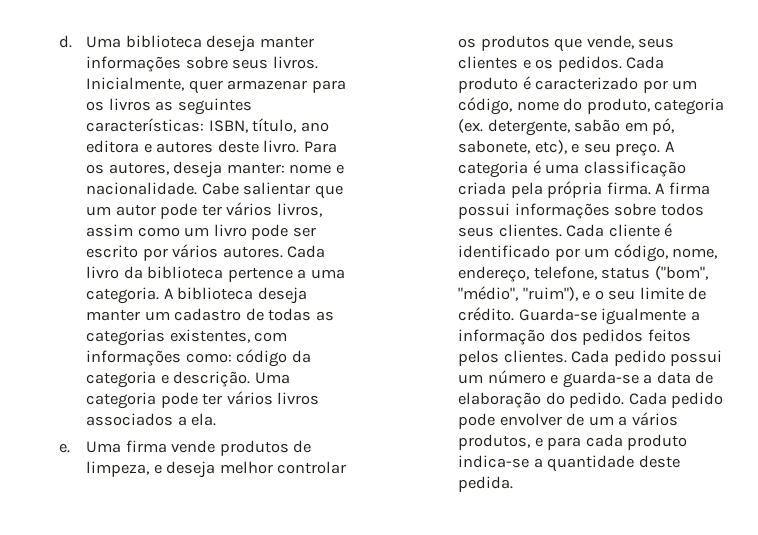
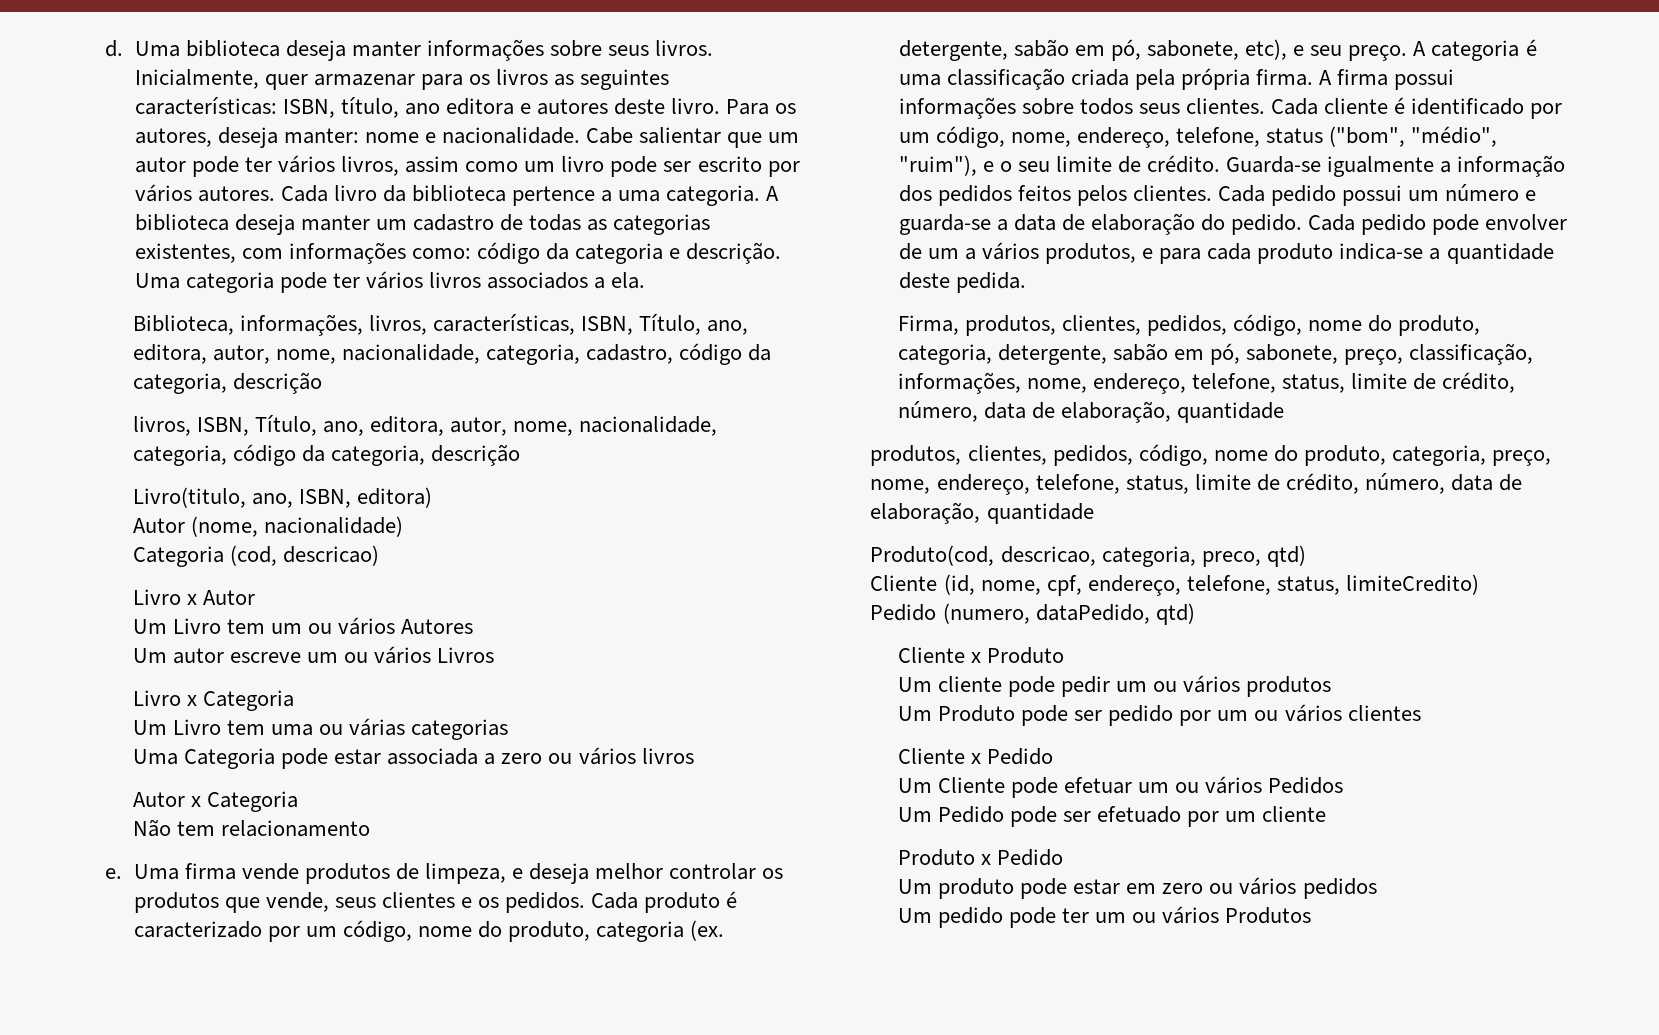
+ Biblioteca, informações, livros, características, ISBN, Título, ano, editora, autor, nome, nacionalidade, categoria, cadastro, código da categoria, descrição
+ livros, ISBN, Título, ano, editora, autor, nome, nacionalidade, categoria, código da categoria, descrição
+ Livro(titulo, ano, ISBN, editora)
+ Autor (nome, nacionalidade)
+ Categoria (cod, descricao)
+ Livro x Autor
+ Um Livro tem um ou vários Autores
+ Um autor escreve um ou vários Livros
+ Livro x Categoria
+ Um Livro tem uma ou várias categorias
+ Uma Categoria pode estar associada a zero ou vários livros
+ Autor x Categoria
+ Não tem relacionamento
+ Firma, produtos, clientes, pedidos, código, nome do produto, categoria, detergente, sabão em pó, sabonete, preço, classificação, informações, nome, endereço, telefone, status, limite de crédito, número, data de elaboração, quantidade
+ produtos, clientes, pedidos, código, nome do produto, categoria, preço, nome, endereço, telefone, status, limite de crédito, número, data de elaboração, quantidade
+ Produto(cod, descricao, categoria, preco, qtd)
+ Cliente (id, nome, cpf, endereço, telefone, status, limiteCredito)
+ Pedido (numero, dataPedido, qtd)
+ Cliente x Produto
+ Um cliente pode pedir um ou vários produtos
+ Um Produto pode ser pedido por um ou vários clientes
+ Cliente x Pedido
+ Um Cliente pode efetuar um ou vários Pedidos
+ Um Pedido pode ser efetuado por um cliente
+ Produto x Pedido
+ Um produto pode estar em zero ou vários pedidos
+ Um pedido pode ter um ou vários Produtos

